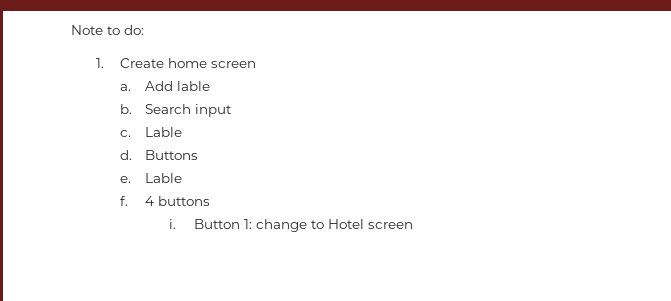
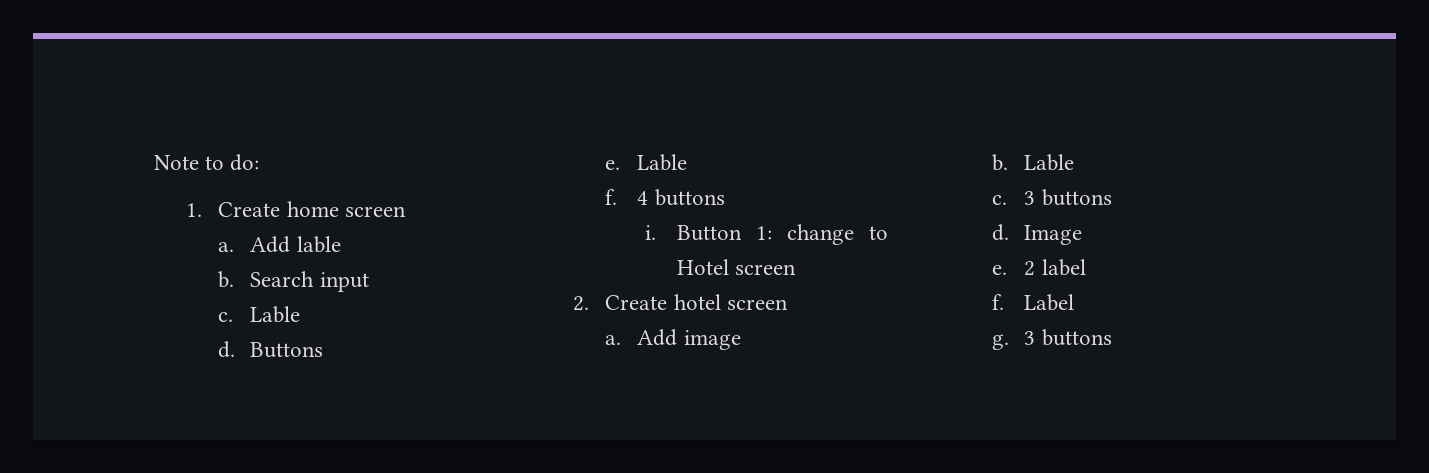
+ 2. Create hotel screen
+ a. Add image
+ b. Lable
+ c. 3 buttons
+ d. Image
+ e. 2 label
+ f. Label
+ g. 3 buttons

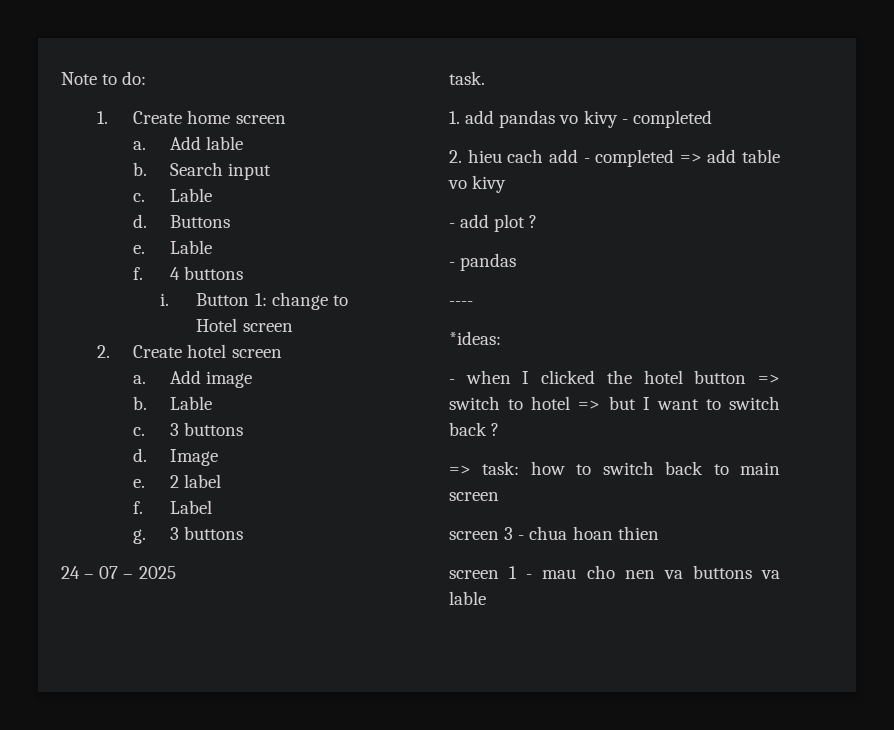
+ 24 – 07 – 2025
+ task.
+ 1. add pandas vo kivy - completed
+ 2. hieu cach add - completed => add table vo kivy
+ - add plot ?
+ - pandas
+ ----
+ *ideas:
+ - when I clicked the hotel button => switch to hotel => but I want to switch back ?
+ => task: how to switch back to main screen
+ screen 3 - chua hoan thien
+ screen 1 - mau cho nen va buttons va lable

